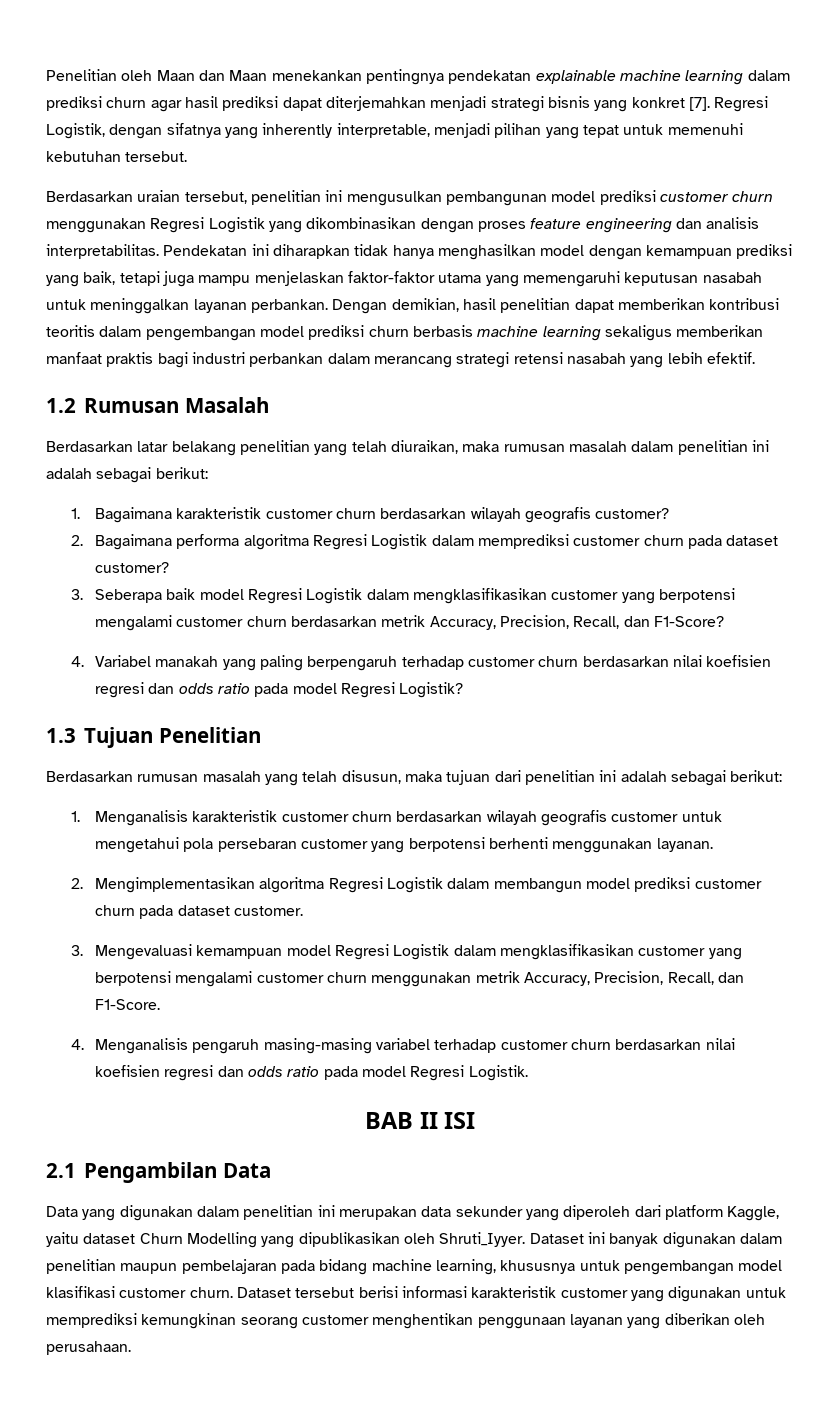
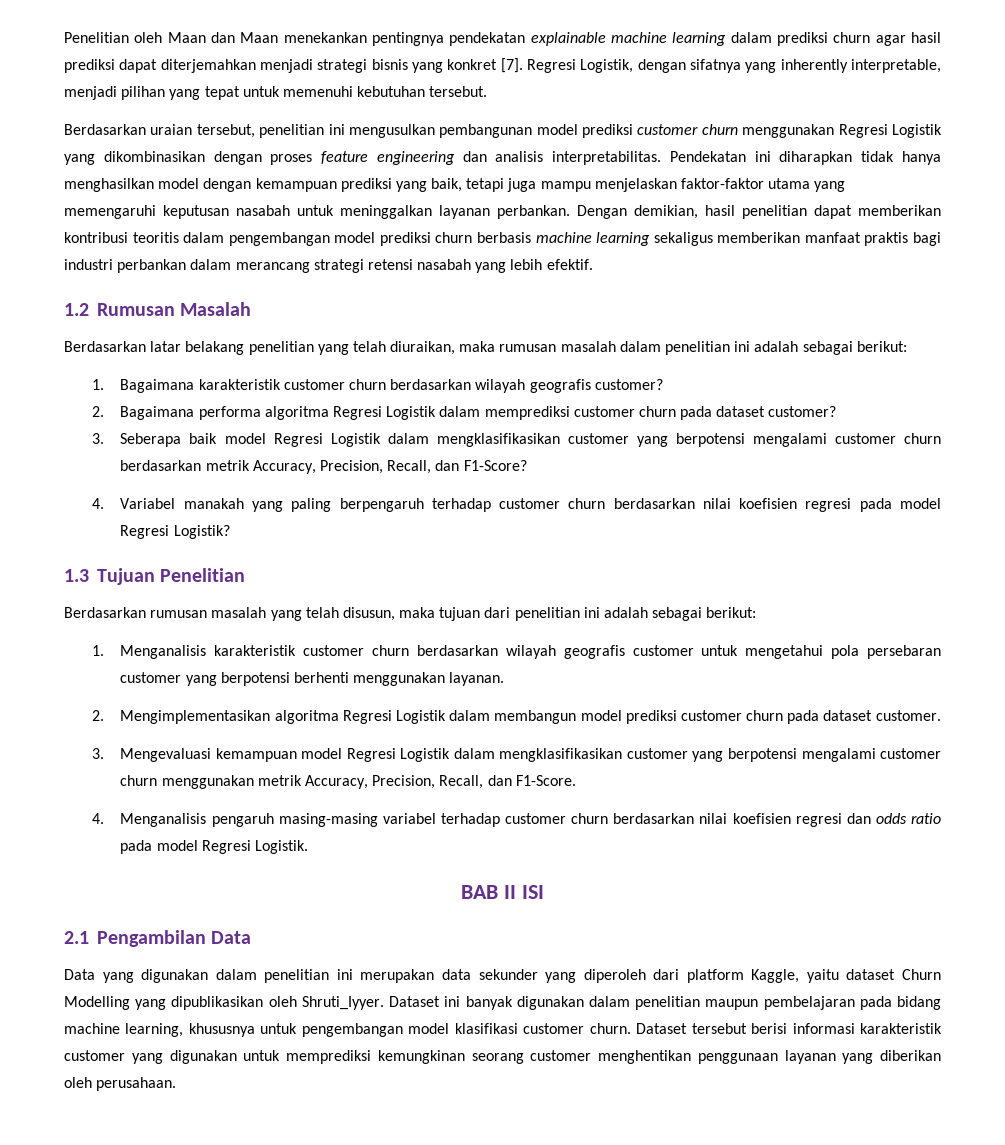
- 4. Variabel manakah yang paling berpengaruh terhadap customer churn berdasarkan nilai koefisien regresi dan odds ratio pada model Regresi Logistik?
+ 4. Variabel manakah yang paling berpengaruh terhadap customer churn berdasarkan nilai koefisien regresi pada model Regresi Logistik?

